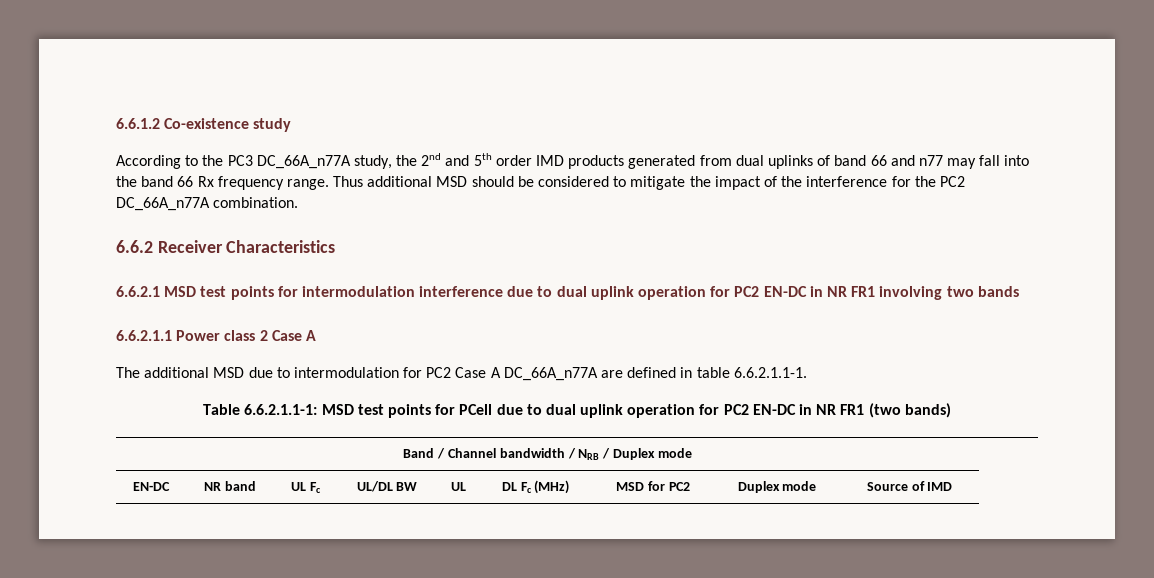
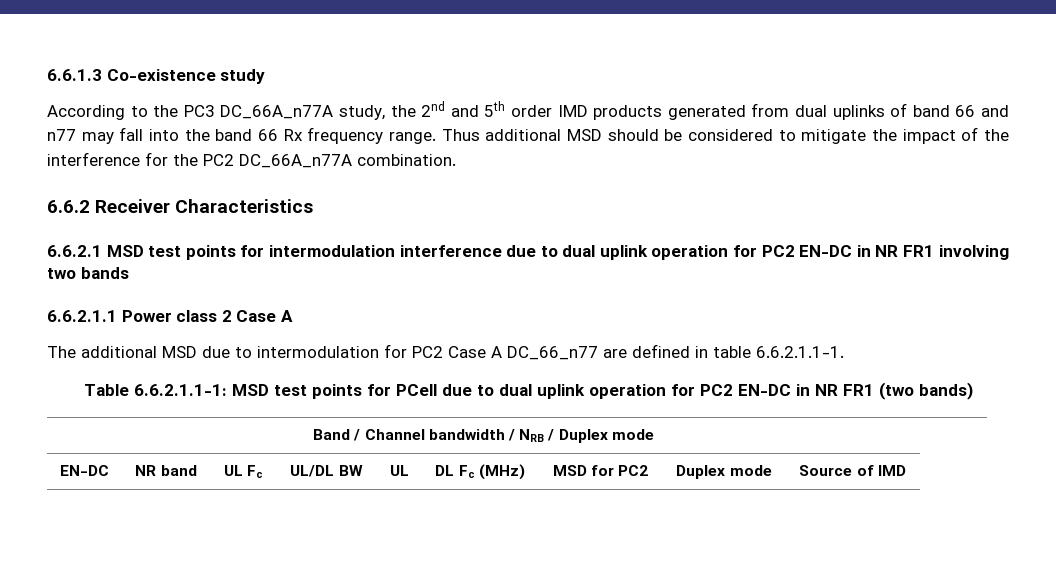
- 6.6.1.2 Co-existence study
+ 6.6.1.3 Co-existence study
- The additional MSD due to intermodulation for PC2 Case A DC_66A_n77A are defined in table 6.6.2.1.1-1.
+ The additional MSD due to intermodulation for PC2 Case A DC_66_n77 are defined in table 6.6.2.1.1-1.

